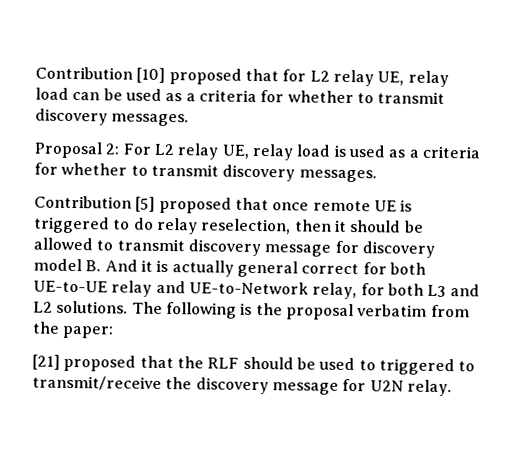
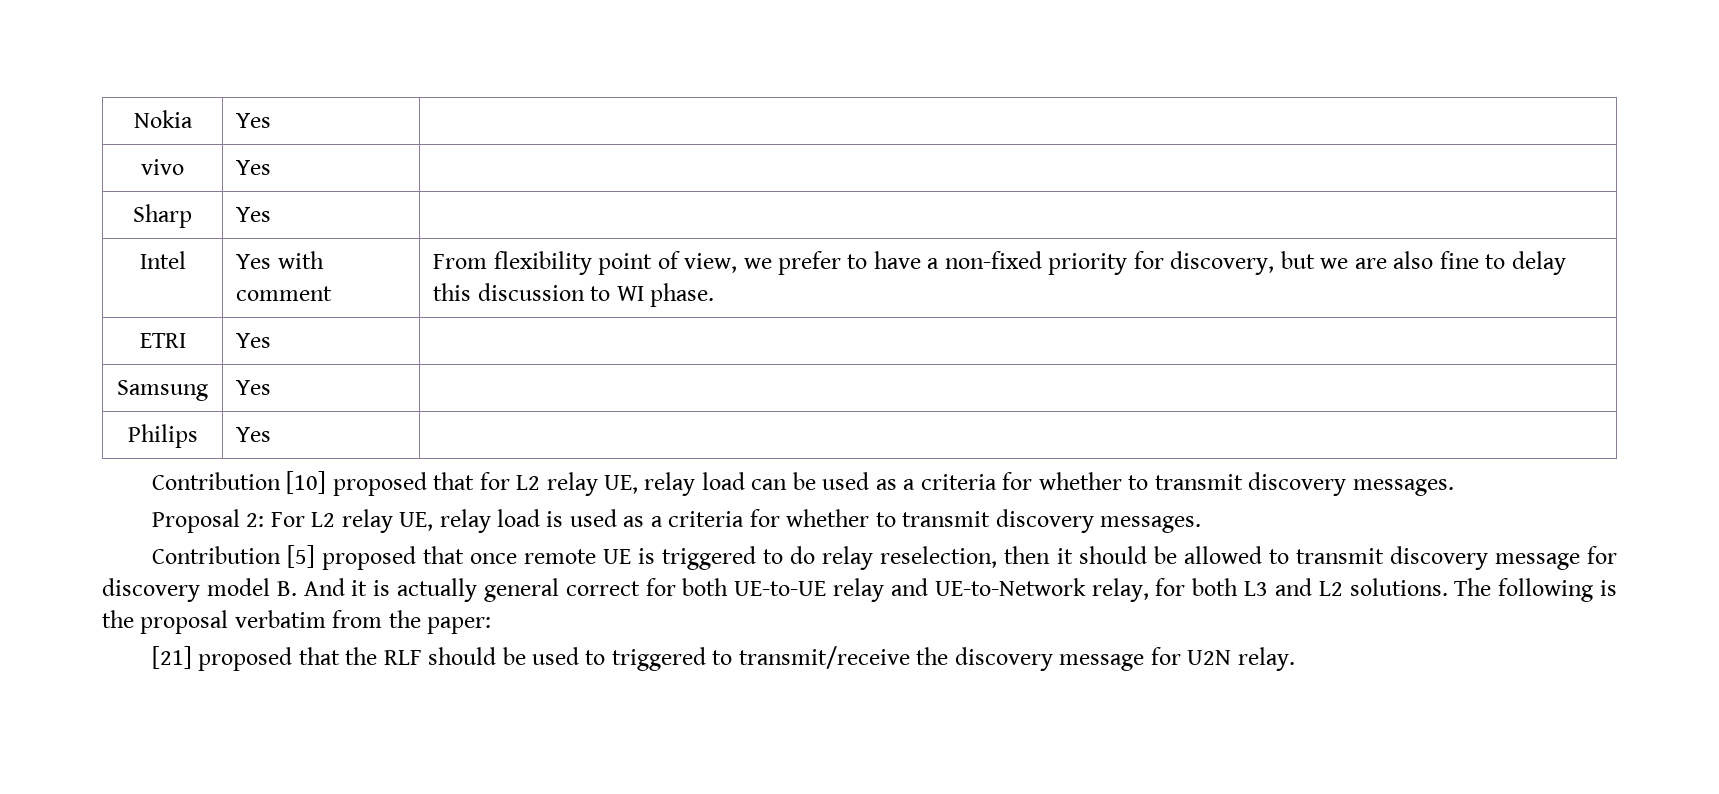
+ Nokia | Yes |
+ vivo | Yes |
+ Sharp | Yes |
+ Intel | Yes with comment | From flexibility point of view, we prefer to have a non-fixed priority for discovery, but we are also fine to delay this discussion to WI phase.
+ ETRI | Yes |
+ Samsung | Yes |
+ Philips | Yes |

